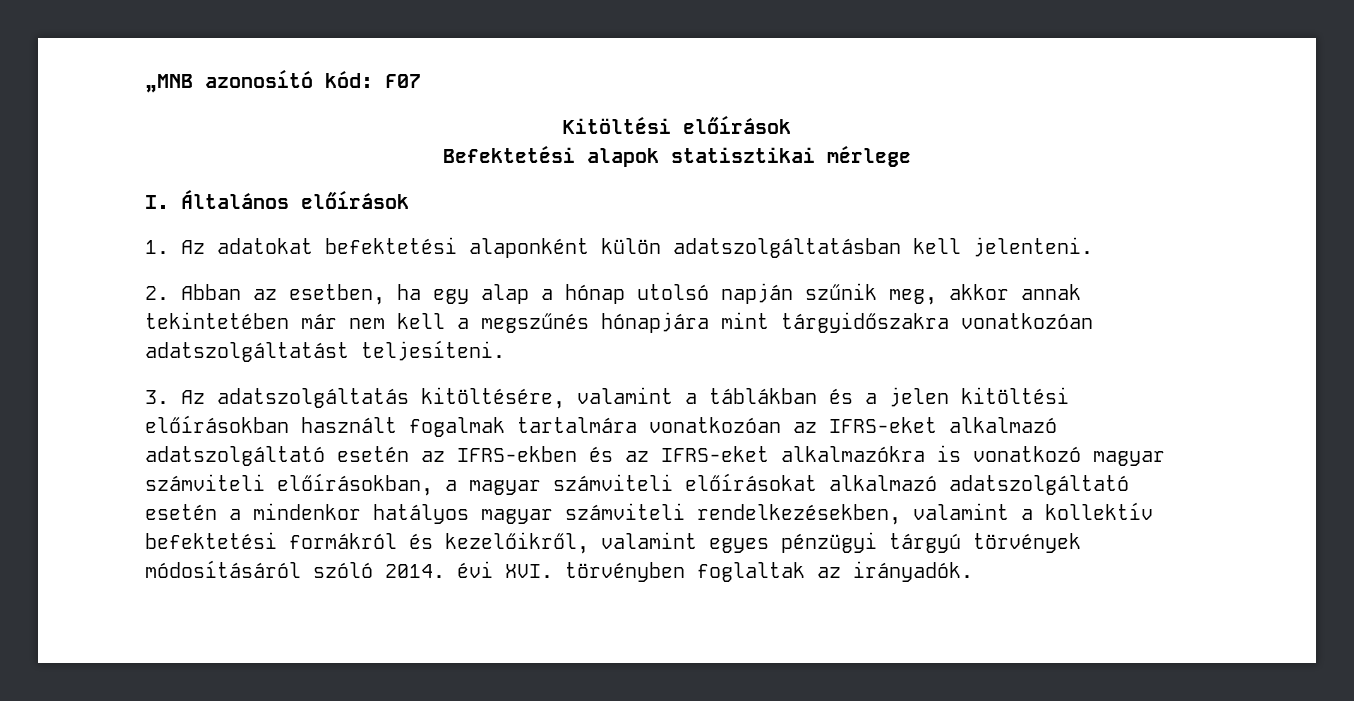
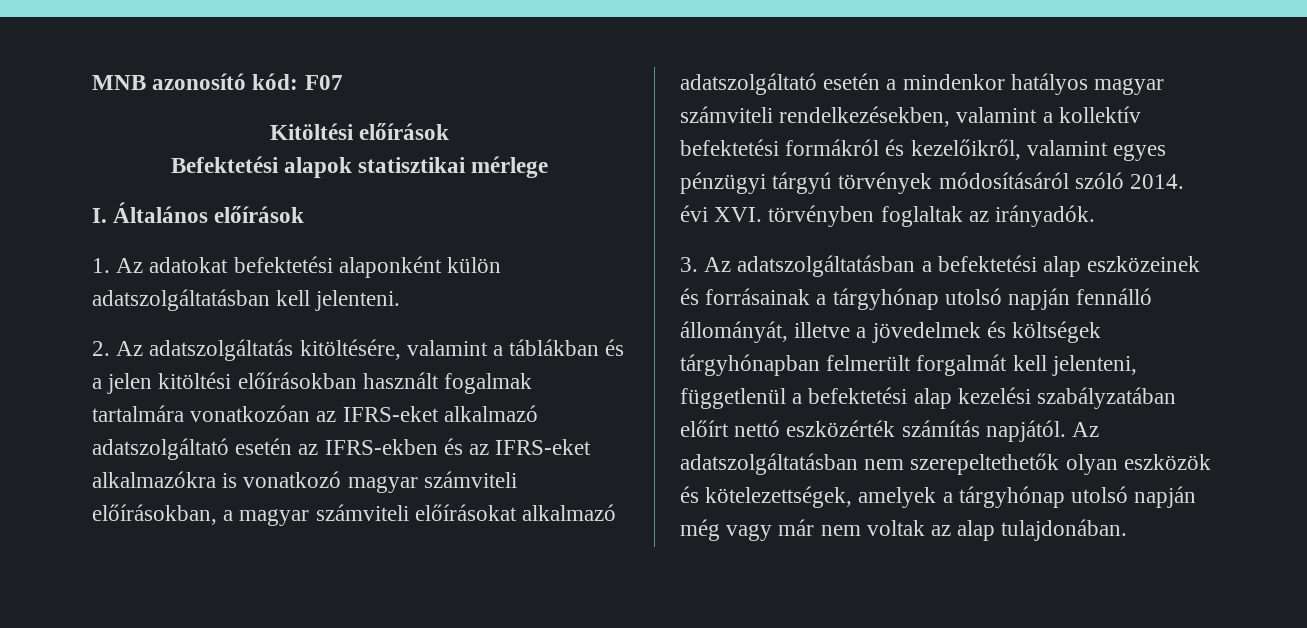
- „MNB azonosító kód: F07
+ MNB azonosító kód: F07
- 2. Abban az esetben, ha egy alap a hónap utolsó napján szűnik meg, akkor annak tekintetében már nem kell a megszűnés hónapjára mint tárgyidőszakra vonatkozóan adatszolgáltatást teljesíteni.
- 3. Az adatszolgáltatás kitöltésére, valamint a táblákban és a jelen kitöltési előírásokban használt fogalmak tartalmára vonatkozóan az IFRS-eket alkalmazó adatszolgáltató esetén az IFRS-ekben és az IFRS-eket alkalmazókra is vonatkozó magyar számviteli előírásokban, a magyar számviteli előírásokat alkalmazó adatszolgáltató esetén a mindenkor hatályos magyar számviteli rendelkezésekben, valamint a kollektív befektetési formákról és kezelőikről, valamint egyes pénzügyi tárgyú törvények módosításáról szóló 2014. évi XVI. törvényben foglaltak az irányadók.
+ 2. Az adatszolgáltatás kitöltésére, valamint a táblákban és a jelen kitöltési előírásokban használt fogalmak tartalmára vonatkozóan az IFRS-eket alkalmazó adatszolgáltató esetén az IFRS-ekben és az IFRS-eket alkalmazókra is vonatkozó magyar számviteli előírásokban, a magyar számviteli előírásokat alkalmazó adatszolgáltató esetén a mindenkor hatályos magyar számviteli rendelkezésekben, valamint a kollektív befektetési formákról és kezelőikről, valamint egyes pénzügyi tárgyú törvények módosításáról szóló 2014. évi XVI. törvényben foglaltak az irányadók.
+ 3. Az adatszolgáltatásban a befektetési alap eszközeinek és forrásainak a tárgyhónap utolsó napján fennálló állományát, illetve a jövedelmek és költségek tárgyhónapban felmerült forgalmát kell jelenteni, függetlenül a befektetési alap kezelési szabályzatában előírt nettó eszközérték számítás napjától. Az adatszolgáltatásban nem szerepeltethetők olyan eszközök és kötelezettségek, amelyek a tárgyhónap utolsó napján még vagy már nem voltak az alap tulajdonában.

